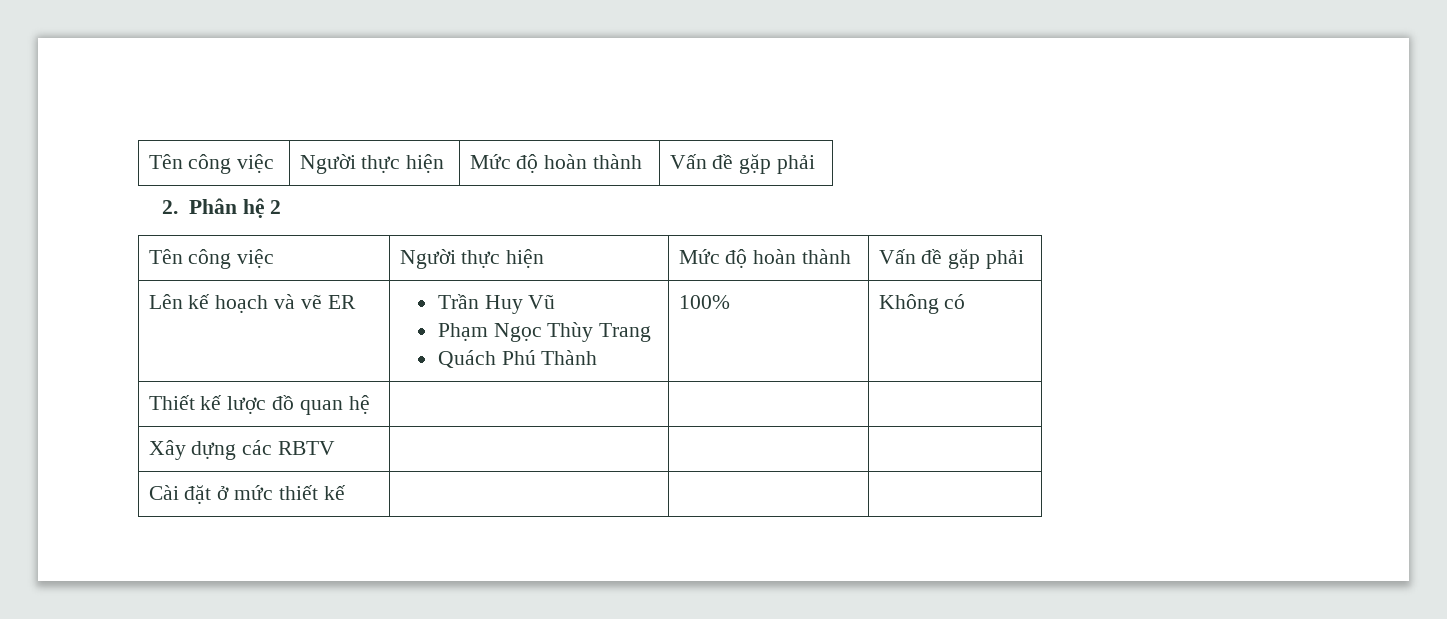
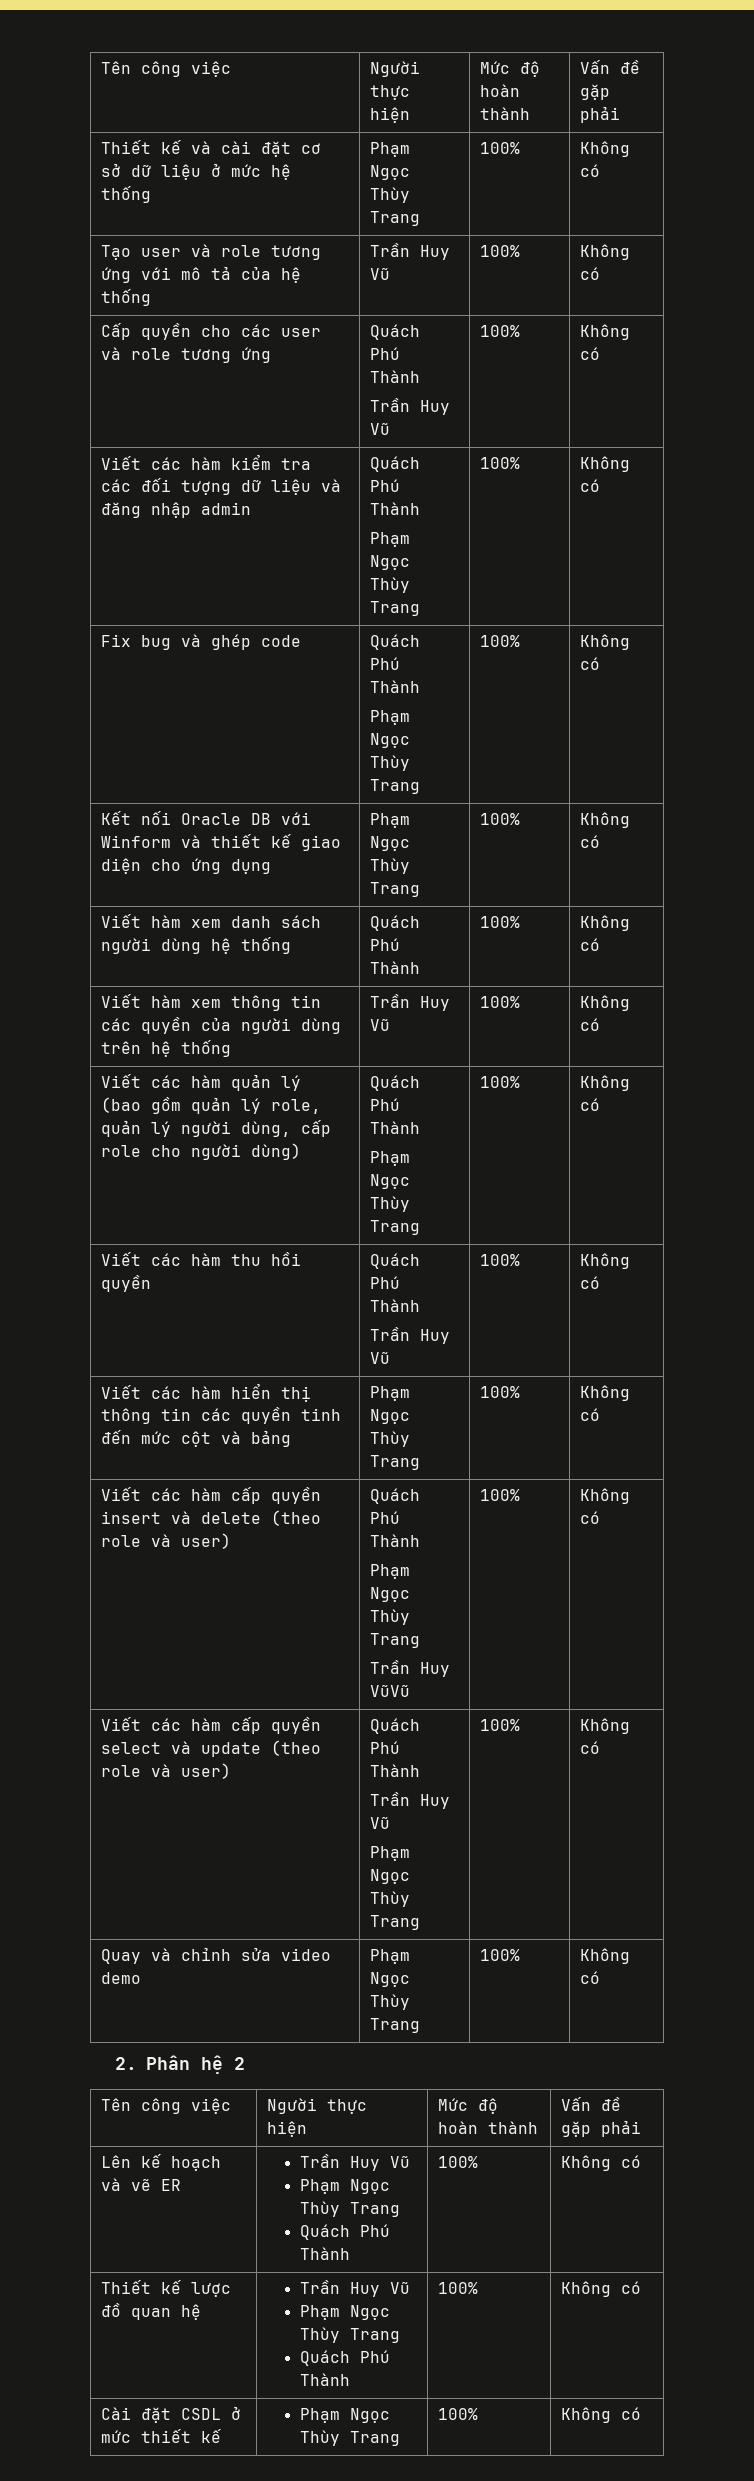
+ Thiết kế và cài đặt cơ sở dữ liệu ở mức hệ thống | Phạm Ngọc Thùy Trang | 100% | Không có
+ Tạo user và role tương ứng với mô tả của hệ thống | Trần Huy Vũ | 100% | Không có
+ Cấp quyền cho các user và role tương ứng | Quách Phú Thành
+ Trần Huy Vũ | 100% | Không có
+ Viết các hàm kiểm tra các đối tượng dữ liệu và đăng nhập admin | Quách Phú Thành
+ Phạm Ngọc Thùy Trang | 100% | Không có
+ Fix bug và ghép code | Quách Phú Thành
+ Phạm Ngọc Thùy Trang | 100% | Không có
+ Kết nối Oracle DB với Winform và thiết kế giao diện cho ứng dụng | Phạm Ngọc Thùy Trang | 100% | Không có
+ Viết hàm xem danh sách người dùng hệ thống | Quách Phú Thành | 100% | Không có
+ Viết hàm xem thông tin các quyền của người dùng trên hệ thống | Trần Huy Vũ | 100% | Không có
+ Viết các hàm quản lý (bao gồm quản lý role, quản lý người dùng, cấp role cho người dùng) | Quách Phú Thành
+ Phạm Ngọc Thùy Trang | 100% | Không có
+ Viết các hàm thu hồi quyền | Quách Phú Thành
+ Trần Huy Vũ | 100% | Không có
+ Viết các hàm hiển thị thông tin các quyền tinh đến mức cột và bảng | Phạm Ngọc Thùy Trang | 100% | Không có
+ Viết các hàm cấp quyền insert và delete (theo role và user) | Quách Phú Thành
+ Phạm Ngọc Thùy Trang
+ Trần Huy VũVũ | 100% | Không có
+ Viết các hàm cấp quyền select và update (theo role và user) | Quách Phú Thành
+ Trần Huy Vũ
+ Phạm Ngọc Thùy Trang | 100% | Không có
+ Quay và chỉnh sửa video demo | Phạm Ngọc Thùy Trang | 100% | Không có
- Thiết kế lược đồ quan hệ | | |
- Xây dựng các RBTV | | |
+ Thiết kế lược đồ quan hệ | Trần Huy Vũ
+ Phạm Ngọc Thùy Trang
+ Quách Phú Thành | 100% | Không có
- Cài đặt ở mức thiết kế | | |
+ Cài đặt CSDL ở mức thiết kế | Phạm Ngọc Thùy Trang | 100% | Không có

